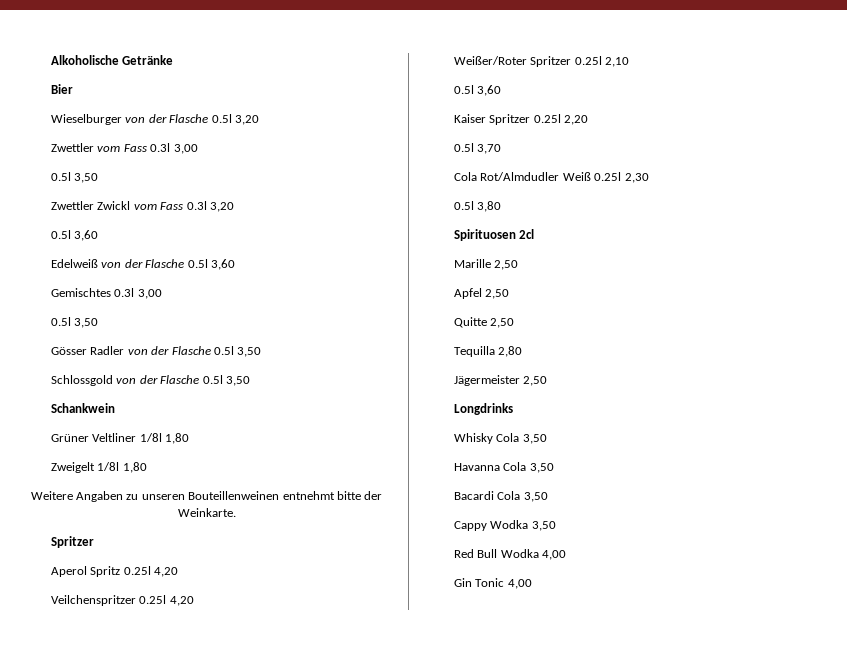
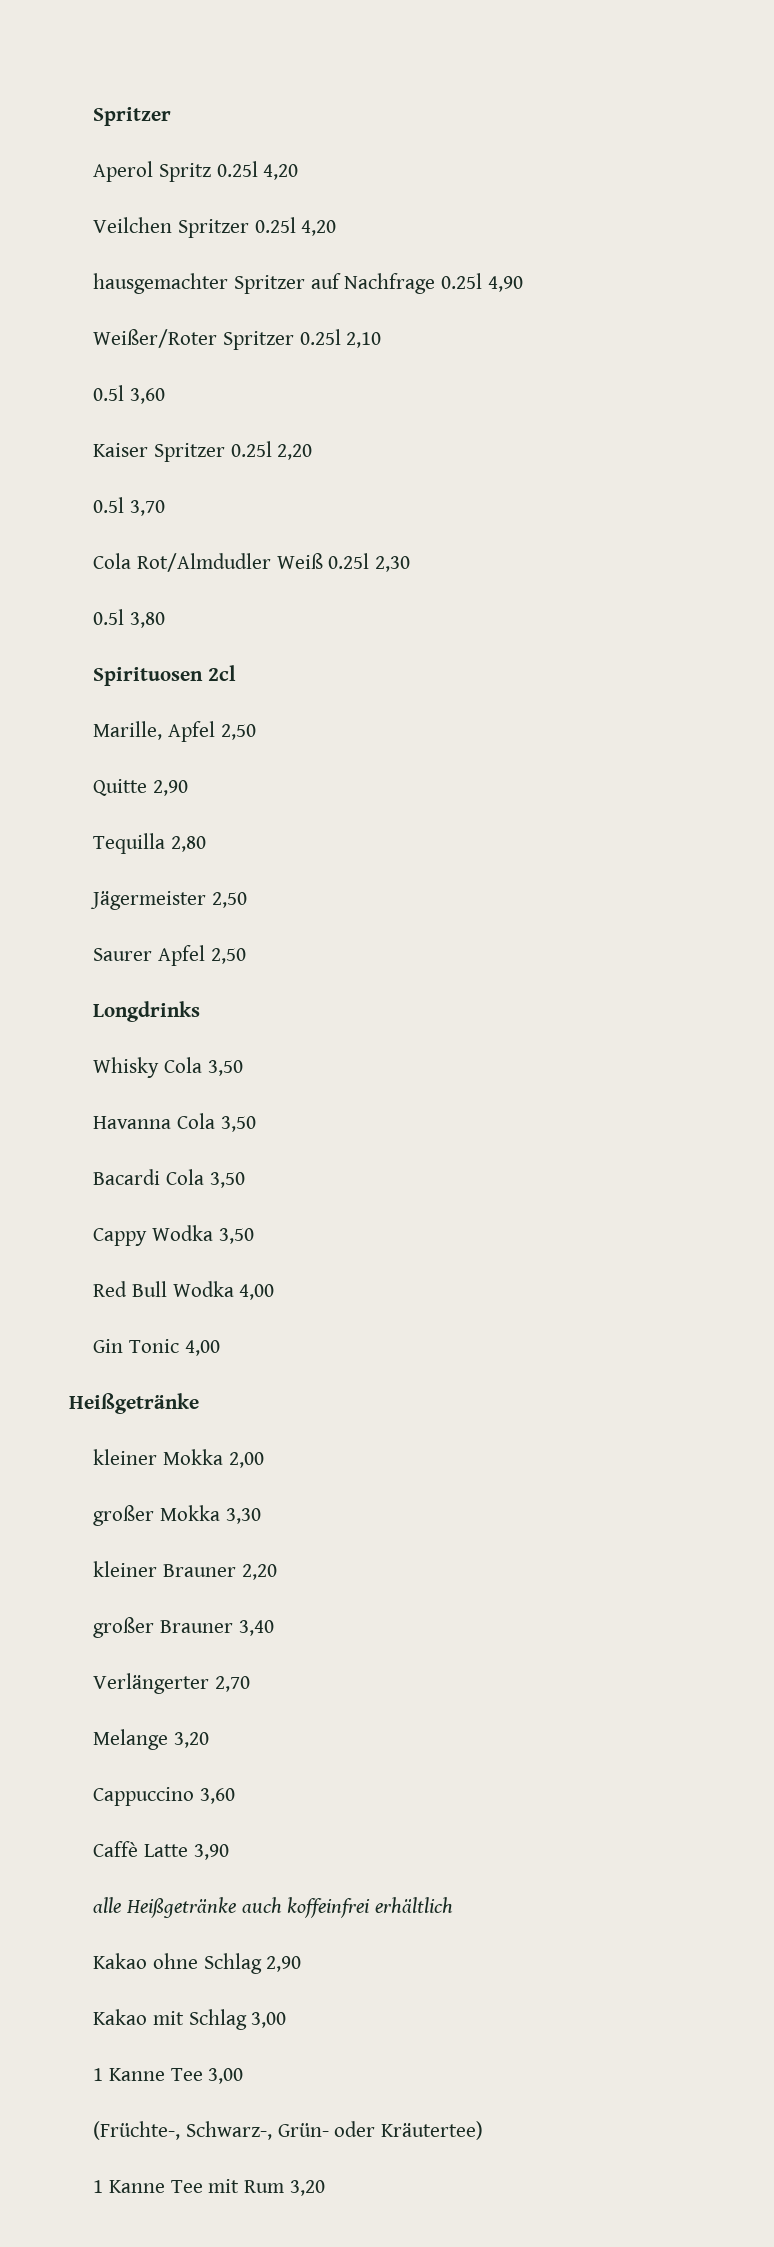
- Alkoholische Getränke
- Bier
- Wieselburger von der Flasche 0.5l 3,20
- Zwettler vom Fass 0.3l 3,00
- 0.5l 3,50
- Zwettler Zwickl vom Fass 0.3l 3,20
- 0.5l 3,60
- Edelweiß von der Flasche 0.5l 3,60
- Gemischtes 0.3l 3,00
- 0.5l 3,50
- Gösser Radler von der Flasche 0.5l 3,50
- Schlossgold von der Flasche 0.5l 3,50
- Schankwein
- Grüner Veltliner 1/8l 1,80
- Zweigelt 1/8l 1,80
- Weitere Angaben zu unseren Bouteillenweinen entnehmt bitte der Weinkarte.
- Veilchenspritzer 0.25l 4,20
+ Veilchen Spritzer 0.25l 4,20
+ hausgemachter Spritzer auf Nachfrage 0.25l 4,90
- Marille 2,50
- Apfel 2,50
+ Marille, Apfel 2,50
- Quitte 2,50
+ Quitte 2,90
+ Saurer Apfel 2,50
  Gin Tonic 4,00
+ Heißgetränke
+ kleiner Mokka 2,00
+ großer Mokka 3,30
+ kleiner Brauner 2,20
+ großer Brauner 3,40
+ Verlängerter 2,70
+ Melange 3,20
+ Cappuccino 3,60
+ Caffè Latte 3,90
+ alle Heißgetränke auch koffeinfrei erhältlich
+ Kakao ohne Schlag 2,90
+ Kakao mit Schlag 3,00
+ 1 Kanne Tee 3,00
+ (Früchte-, Schwarz-, Grün- oder Kräutertee)
+ 1 Kanne Tee mit Rum 3,20

